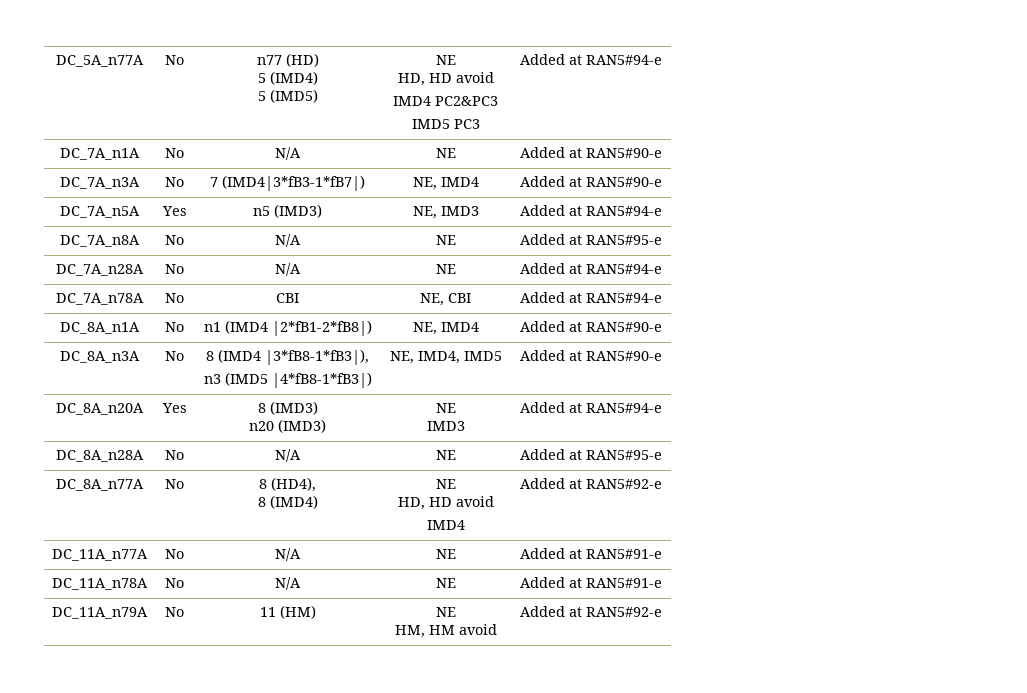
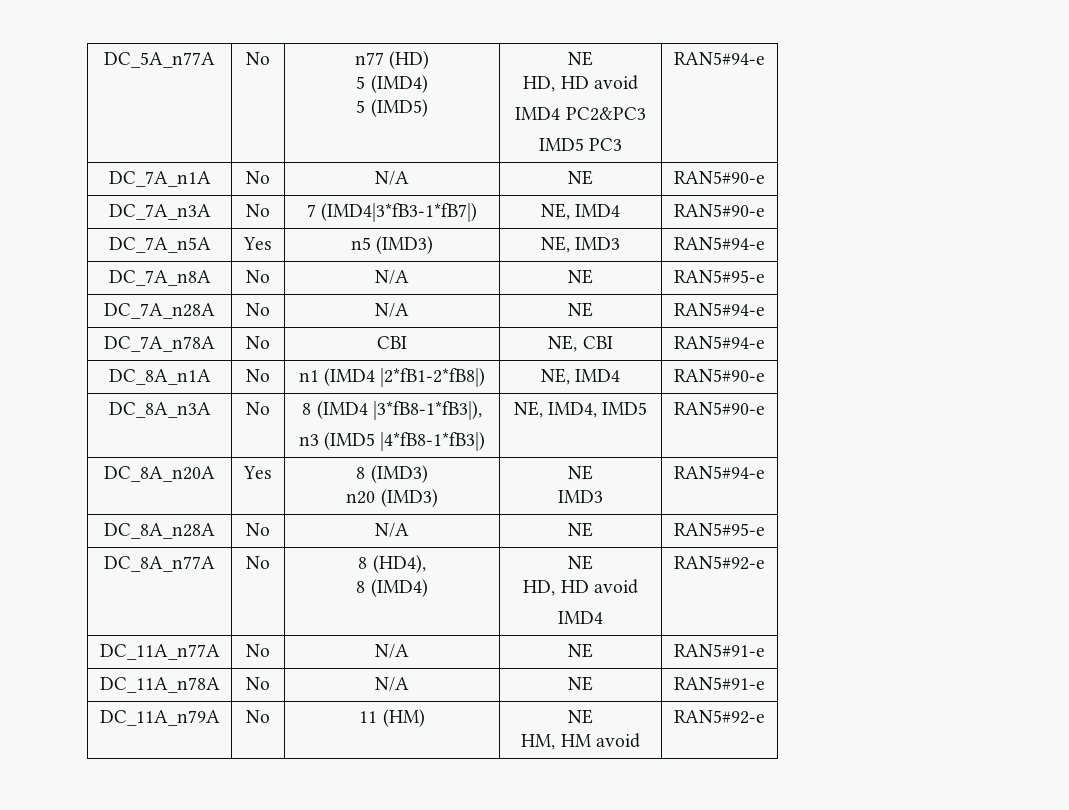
  DC_5A_n77A | No | n77 (HD)
  5 (IMD4)
  5 (IMD5) | NE
  HD, HD avoid
  IMD4 PC2&PC3
- IMD5 PC3 | Added at RAN5#94-e
+ IMD5 PC3 | RAN5#94-e
- DC_7A_n1A | No | N/A | NE | Added at RAN5#90-e
+ DC_7A_n1A | No | N/A | NE | RAN5#90-e
- DC_7A_n3A | No | 7 (IMD4|3*fB3-1*fB7|) | NE, IMD4 | Added at RAN5#90-e
+ DC_7A_n3A | No | 7 (IMD4|3*fB3-1*fB7|) | NE, IMD4 | RAN5#90-e
- DC_7A_n5A | Yes | n5 (IMD3) | NE, IMD3 | Added at RAN5#94-e
+ DC_7A_n5A | Yes | n5 (IMD3) | NE, IMD3 | RAN5#94-e
- DC_7A_n8A | No | N/A | NE | Added at RAN5#95-e
+ DC_7A_n8A | No | N/A | NE | RAN5#95-e
- DC_7A_n28A | No | N/A | NE | Added at RAN5#94-e
+ DC_7A_n28A | No | N/A | NE | RAN5#94-e
- DC_7A_n78A | No | CBI | NE, CBI | Added at RAN5#94-e
+ DC_7A_n78A | No | CBI | NE, CBI | RAN5#94-e
- DC_8A_n1A | No | n1 (IMD4 |2*fB1-2*fB8|) | NE, IMD4 | Added at RAN5#90-e
+ DC_8A_n1A | No | n1 (IMD4 |2*fB1-2*fB8|) | NE, IMD4 | RAN5#90-e
  DC_8A_n3A | No | 8 (IMD4 |3*fB8-1*fB3|),
- n3 (IMD5 |4*fB8-1*fB3|) | NE, IMD4, IMD5 | Added at RAN5#90-e
+ n3 (IMD5 |4*fB8-1*fB3|) | NE, IMD4, IMD5 | RAN5#90-e
  DC_8A_n20A | Yes | 8 (IMD3)
  n20 (IMD3) | NE
- IMD3 | Added at RAN5#94-e
+ IMD3 | RAN5#94-e
- DC_8A_n28A | No | N/A | NE | Added at RAN5#95-e
+ DC_8A_n28A | No | N/A | NE | RAN5#95-e
  DC_8A_n77A | No | 8 (HD4),
  8 (IMD4) | NE
  HD, HD avoid
- IMD4 | Added at RAN5#92-e
+ IMD4 | RAN5#92-e
- DC_11A_n77A | No | N/A | NE | Added at RAN5#91-e
+ DC_11A_n77A | No | N/A | NE | RAN5#91-e
- DC_11A_n78A | No | N/A | NE | Added at RAN5#91-e
+ DC_11A_n78A | No | N/A | NE | RAN5#91-e
  DC_11A_n79A | No | 11 (HM) | NE
- HM, HM avoid | Added at RAN5#92-e
+ HM, HM avoid | RAN5#92-e

